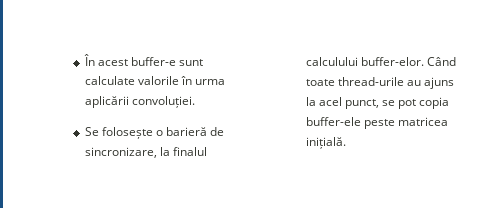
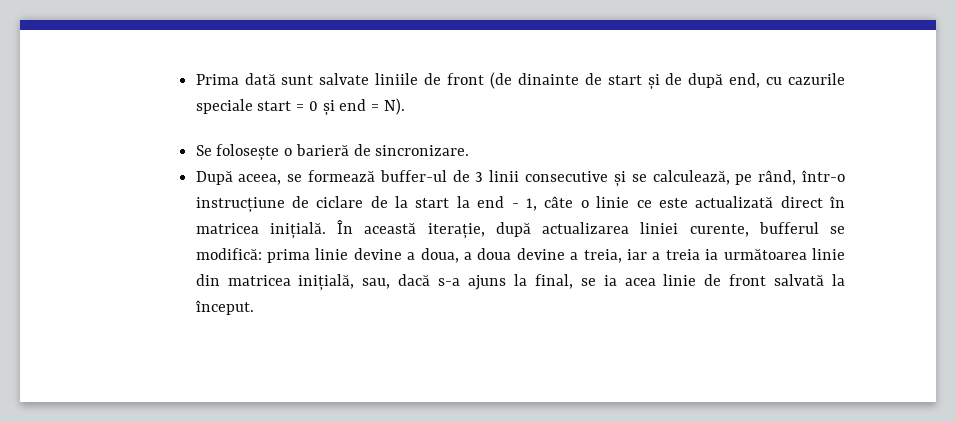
- În acest buffer-e sunt calculate valorile în urma aplicării convoluției.
+ Prima dată sunt salvate liniile de front (de dinainte de start și de după end, cu cazurile speciale start = 0 și end = N).
- Se folosește o barieră de sincronizare, la finalul calculului buffer-elor. Când toate thread-urile au ajuns la acel punct, se pot copia buffer-ele peste matricea inițială.
+ Se folosește o barieră de sincronizare.
+ După aceea, se formează buffer-ul de 3 linii consecutive și se calculează, pe rând, într-o instrucțiune de ciclare de la start la end - 1, câte o linie ce este actualizată direct în matricea inițială. În această iterație, după actualizarea liniei curente, bufferul se modifică: prima linie devine a doua, a doua devine a treia, iar a treia ia următoarea linie din matricea inițială, sau, dacă s-a ajuns la final, se ia acea linie de front salvată la început.

